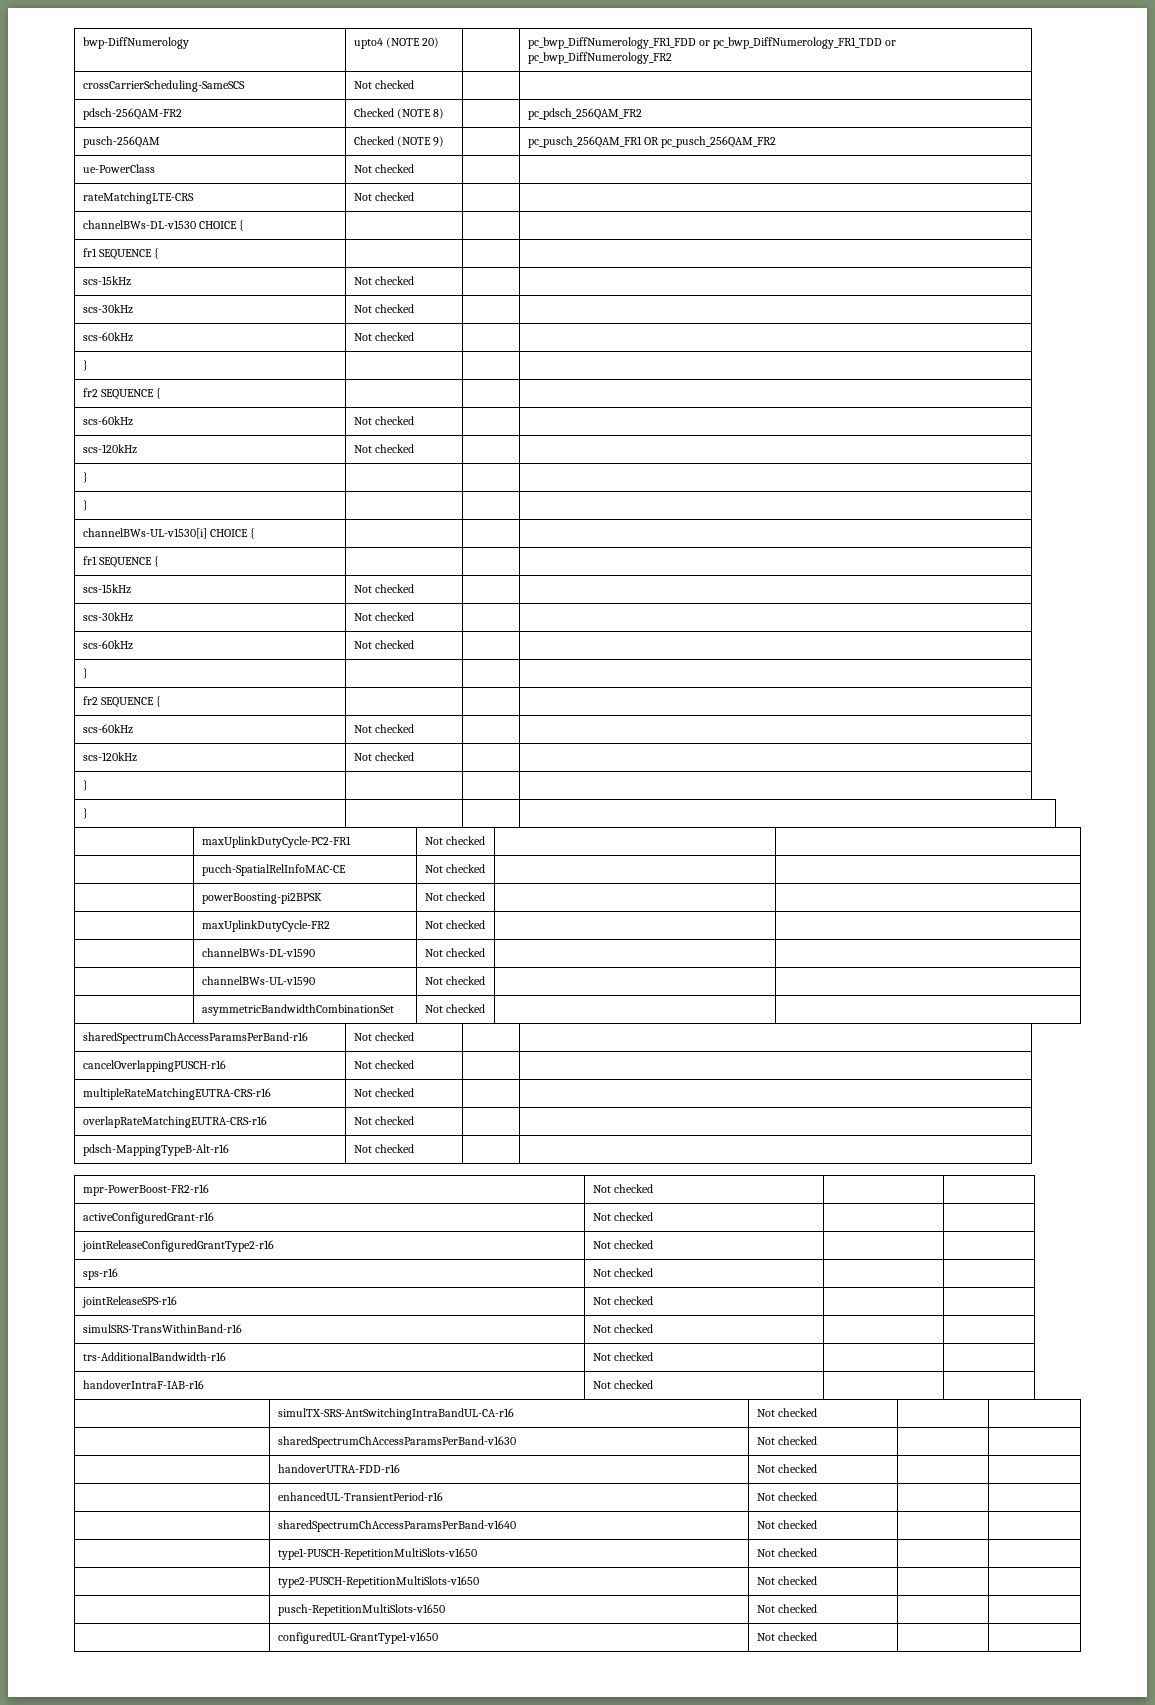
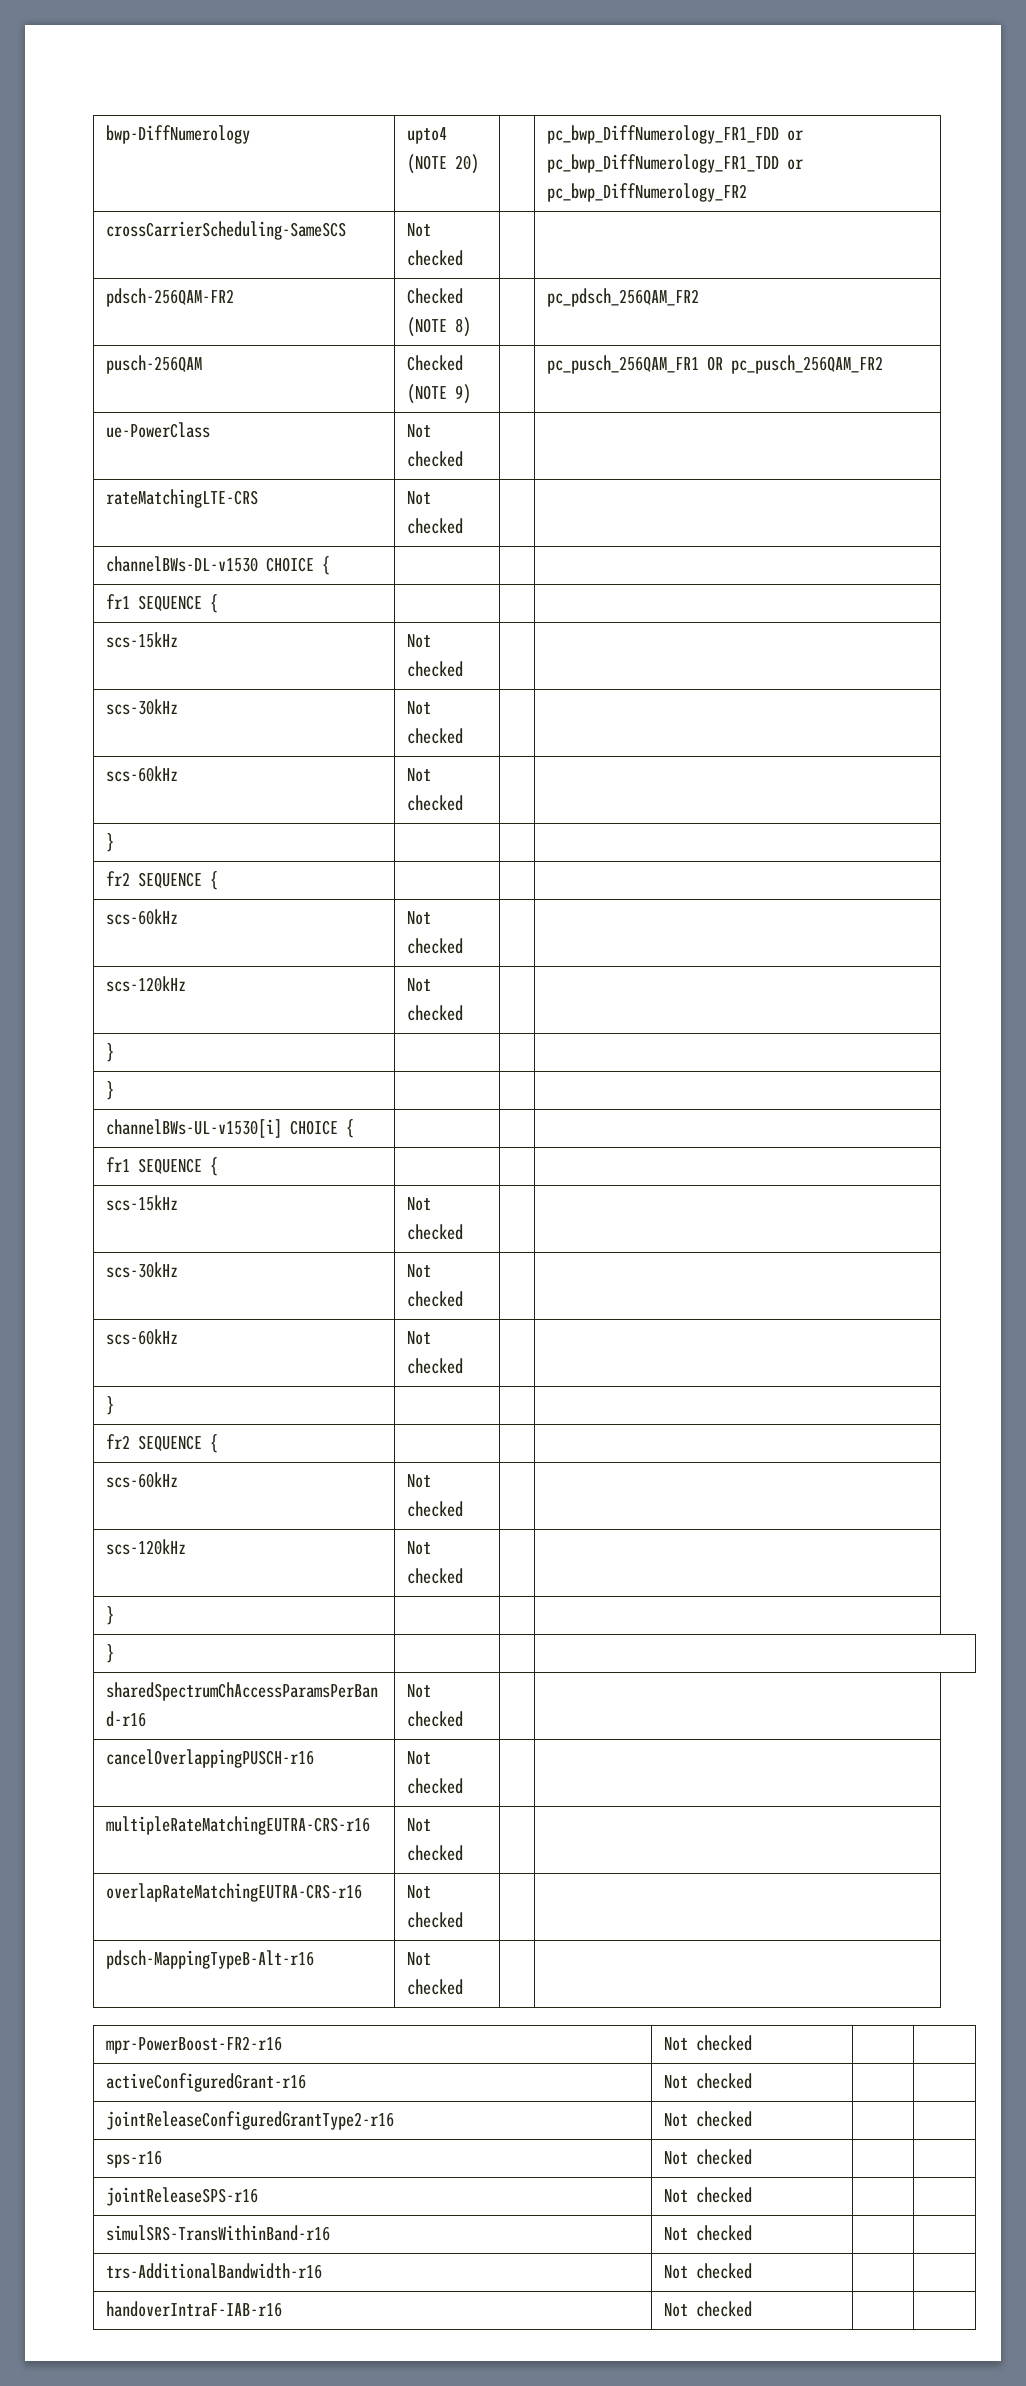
- | maxUplinkDutyCycle-PC2-FR1 | Not checked | |
- | pucch-SpatialRelInfoMAC-CE | Not checked | |
- | powerBoosting-pi2BPSK | Not checked | |
- | maxUplinkDutyCycle-FR2 | Not checked | |
- | channelBWs-DL-v1590 | Not checked | |
- | channelBWs-UL-v1590 | Not checked | |
- | asymmetricBandwidthCombinationSet | Not checked | |
- | simulTX-SRS-AntSwitchingIntraBandUL-CA-r16 | Not checked | |
- | sharedSpectrumChAccessParamsPerBand-v1630 | Not checked | |
- | handoverUTRA-FDD-r16 | Not checked | |
- | enhancedUL-TransientPeriod-r16 | Not checked | |
- | sharedSpectrumChAccessParamsPerBand-v1640 | Not checked | |
- | type1-PUSCH-RepetitionMultiSlots-v1650 | Not checked | |
- | type2-PUSCH-RepetitionMultiSlots-v1650 | Not checked | |
- | pusch-RepetitionMultiSlots-v1650 | Not checked | |
- | configuredUL-GrantType1-v1650 | Not checked | |

